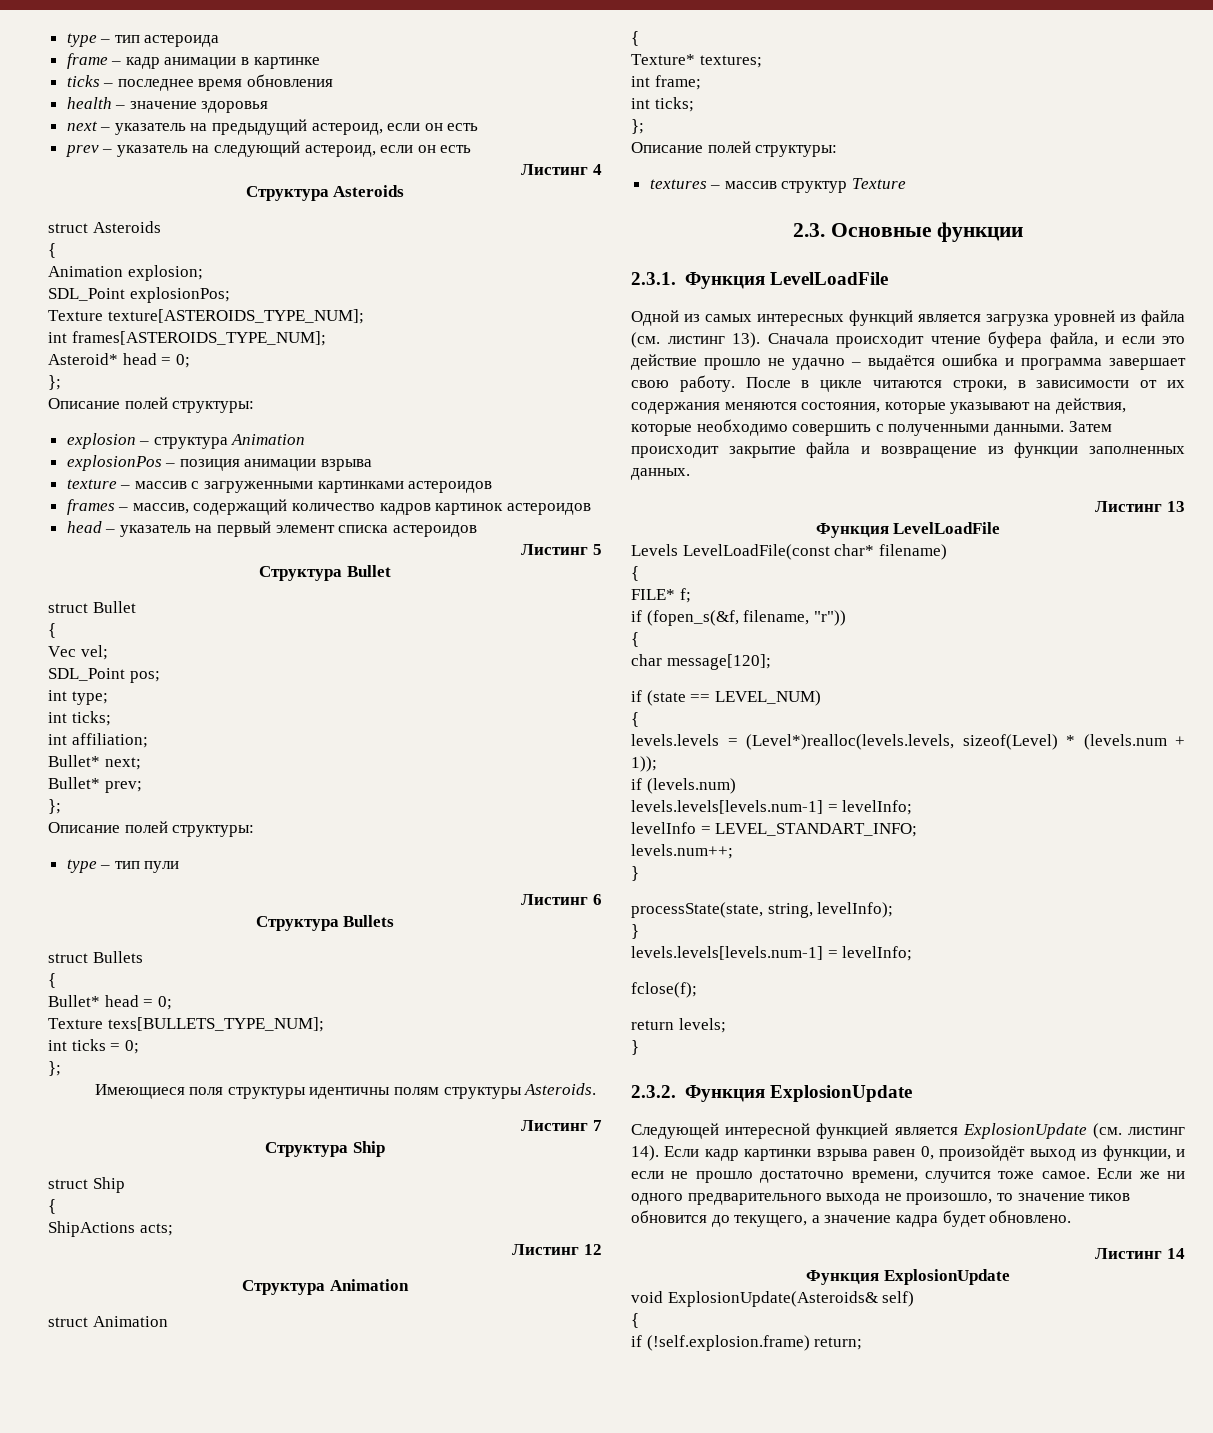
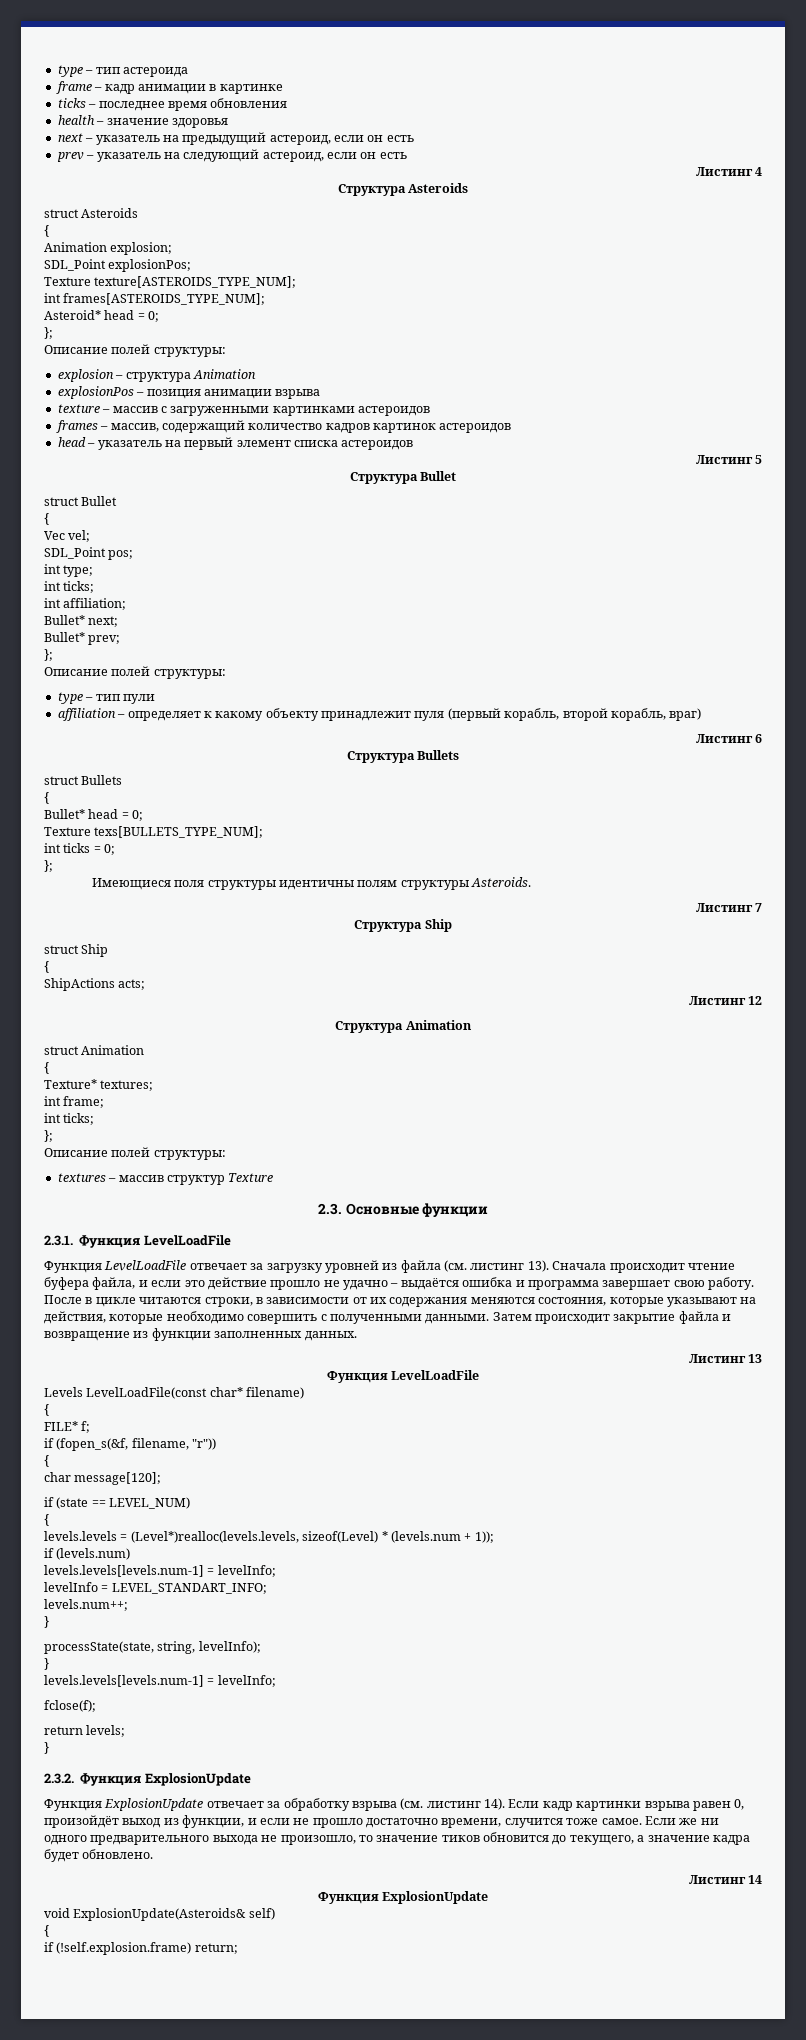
+ affiliation – определяет к какому объекту принадлежит пуля (первый корабль, второй корабль, враг)
- Одной из самых интересных функций является загрузка уровней из файла (см. листинг 13).
+ Функция LevelLoadFile отвечает за загрузку уровней из файла (см. листинг 13).
- Следующей интересной функцией является ExplosionUpdate (см. листинг 14).
+ Функция ExplosionUpdate отвечает за обработку взрыва (см. листинг 14).

